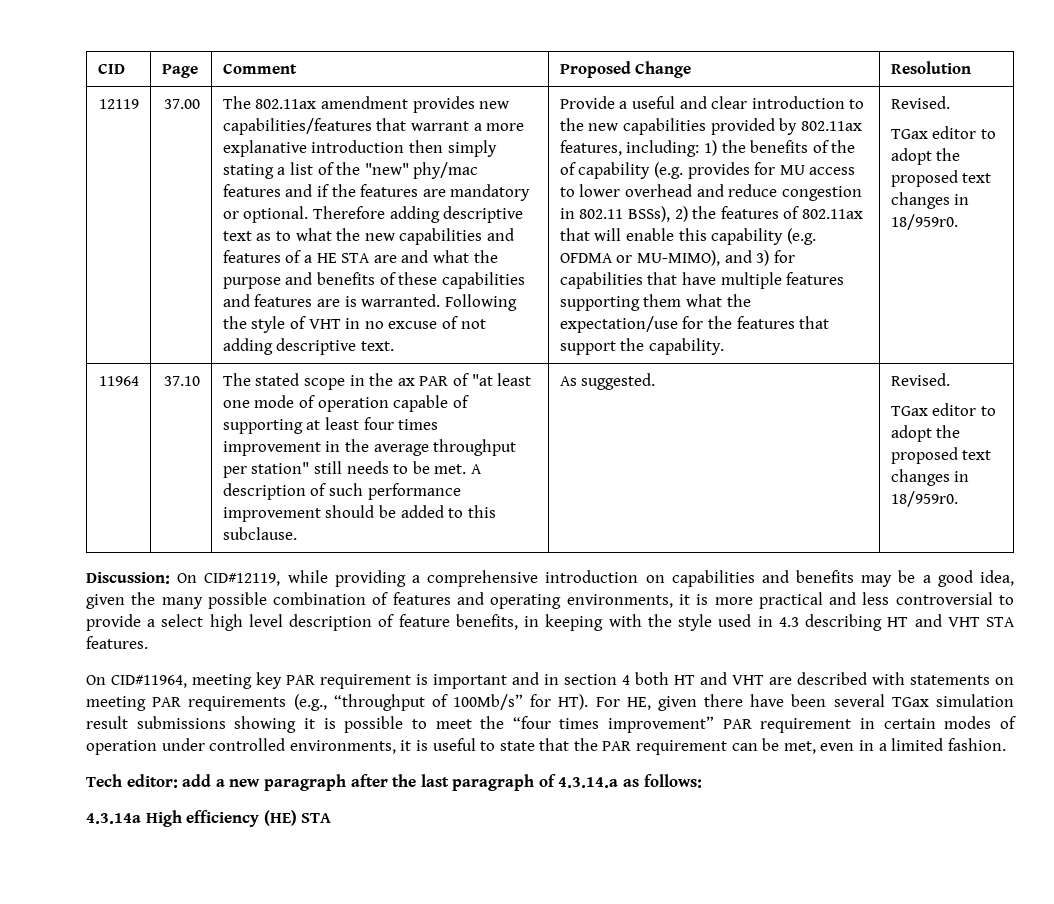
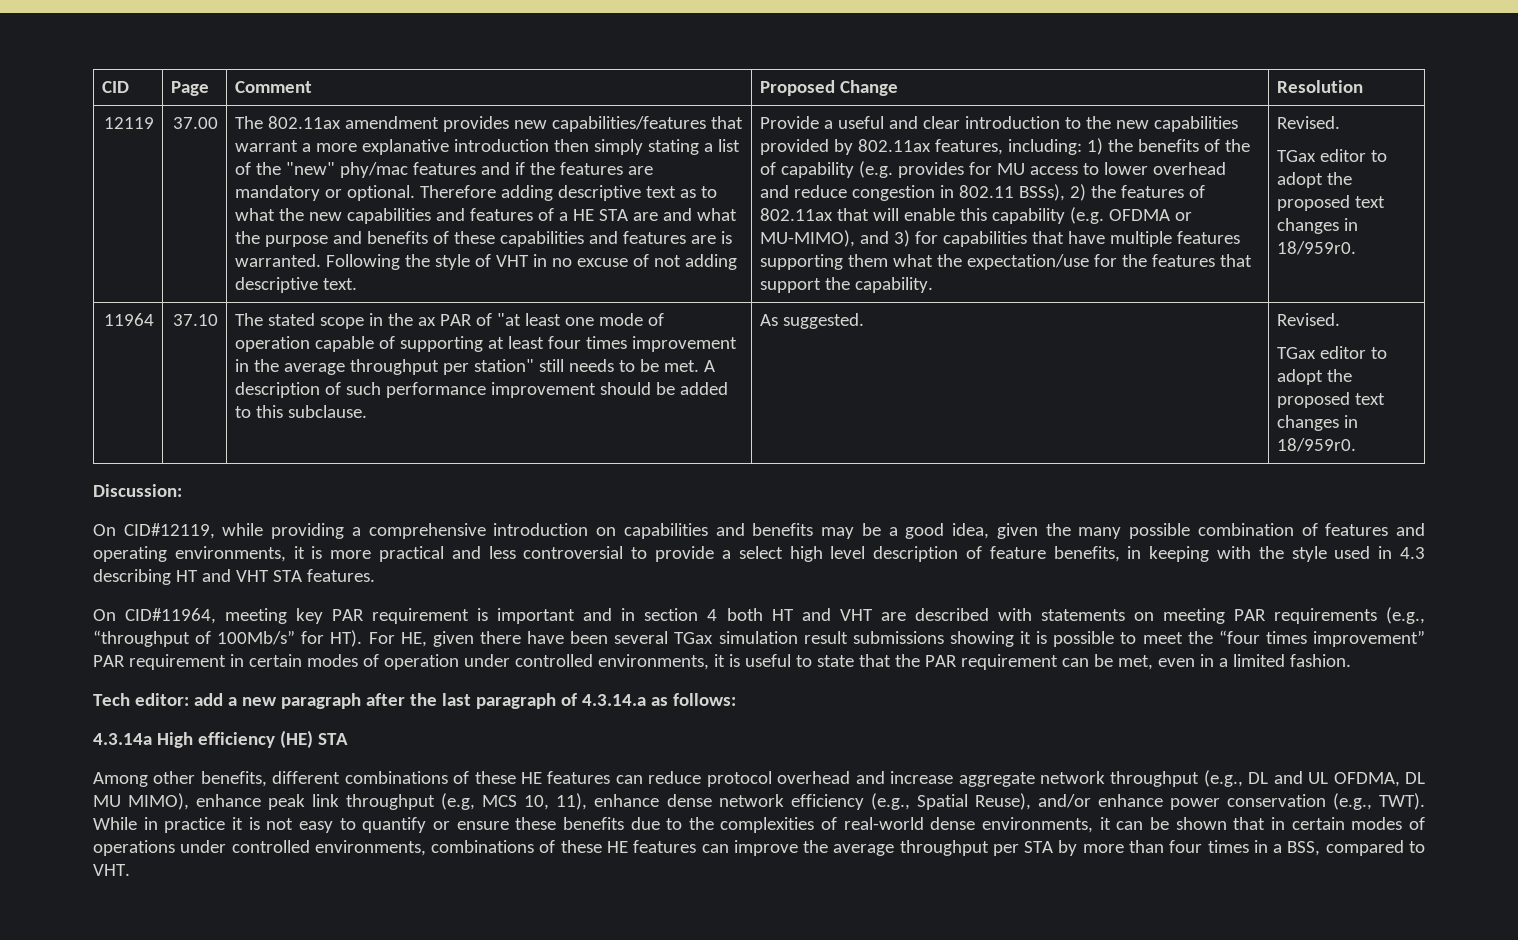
- Discussion: On CID#12119, while providing a comprehensive introduction on capabilities and benefits may be a good idea, given the many possible combination of features and operating environments, it is more practical and less controversial to provide a select high level description of feature benefits, in keeping with the style used in 4.3 describing HT and VHT STA features.
+ Discussion:
+ On CID#12119, while providing a comprehensive introduction on capabilities and benefits may be a good idea, given the many possible combination of features and operating environments, it is more practical and less controversial to provide a select high level description of feature benefits, in keeping with the style used in 4.3 describing HT and VHT STA features.
+ Among other benefits, different combinations of these HE features can reduce protocol overhead and increase aggregate network throughput (e.g., DL and UL OFDMA, DL MU MIMO), enhance peak link throughput (e.g, MCS 10, 11), enhance dense network efficiency (e.g., Spatial Reuse), and/or enhance power conservation (e.g., TWT). While in practice it is not easy to quantify or ensure these benefits due to the complexities of real-world dense environments, it can be shown that in certain modes of operations under controlled environments, combinations of these HE features can improve the average throughput per STA by more than four times in a BSS, compared to VHT.

